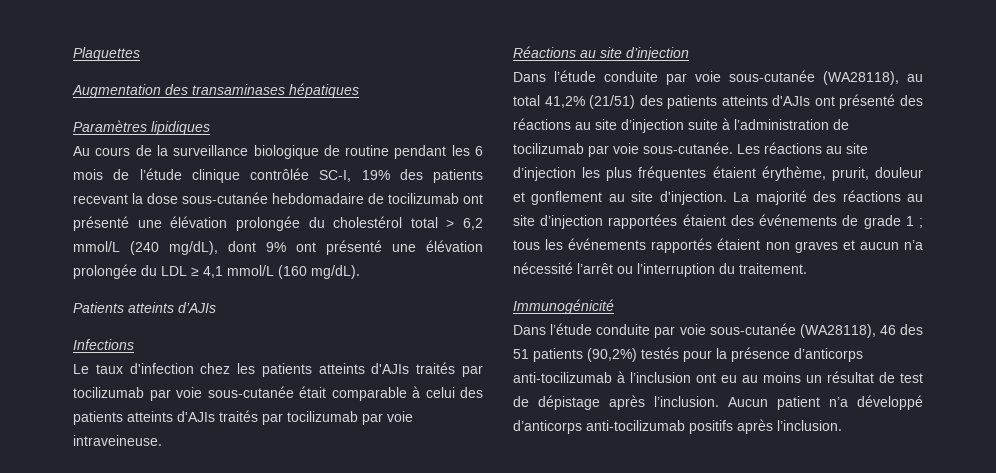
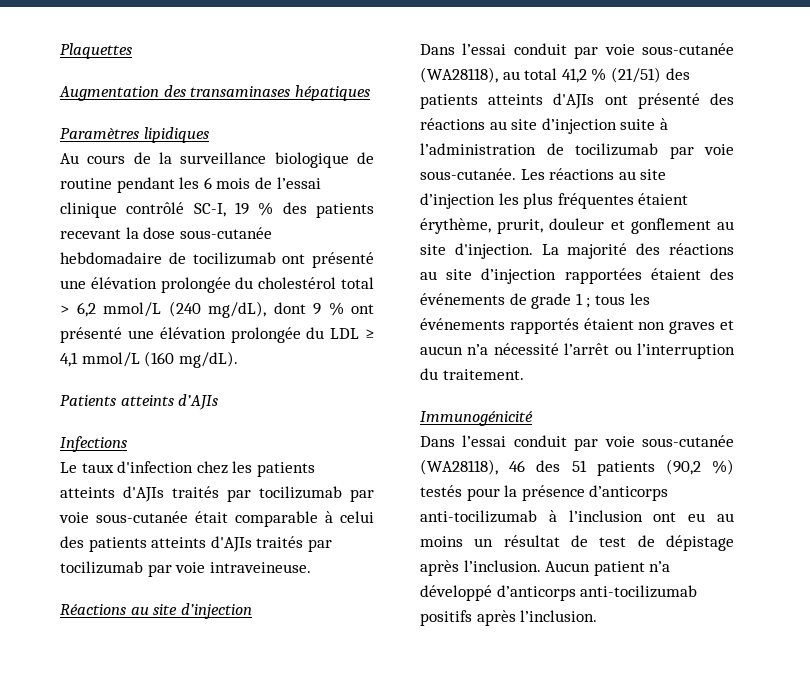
- Au cours de la surveillance biologique de routine pendant les 6 mois de l’étude clinique contrôlée SC-I, 19% des patients recevant la dose sous-cutanée hebdomadaire de tocilizumab ont présenté une élévation prolongée du cholestérol total > 6,2 mmol/L (240 mg/dL), dont 9% ont présenté une élévation prolongée du LDL ≥ 4,1 mmol/L (160 mg/dL).
+ Au cours de la surveillance biologique de routine pendant les 6 mois de l’essai clinique contrôlé SC-I, 19 % des patients recevant la dose sous-cutanée hebdomadaire de tocilizumab ont présenté une élévation prolongée du cholestérol total > 6,2 mmol/L (240 mg/dL), dont 9 % ont présenté une élévation prolongée du LDL ≥ 4,1 mmol/L (160 mg/dL).
- Dans l’étude conduite par voie sous-cutanée (WA28118), au total 41,2% (21/51) des patients atteints d'AJIs ont présenté des réactions au site d’injection suite à l’administration de tocilizumab par voie sous-cutanée.
+ Dans l’essai conduit par voie sous-cutanée (WA28118), au total 41,2 % (21/51) des patients atteints d'AJIs ont présenté des réactions au site d’injection suite à l’administration de tocilizumab par voie sous-cutanée.
- Dans l’étude conduite par voie sous-cutanée (WA28118), 46 des 51 patients (90,2%) testés pour la présence d’anticorps anti-tocilizumab à l’inclusion ont eu au moins un résultat de test de dépistage après l’inclusion.
+ Dans l’essai conduit par voie sous-cutanée (WA28118), 46 des 51 patients (90,2 %) testés pour la présence d’anticorps anti-tocilizumab à l’inclusion ont eu au moins un résultat de test de dépistage après l’inclusion.

